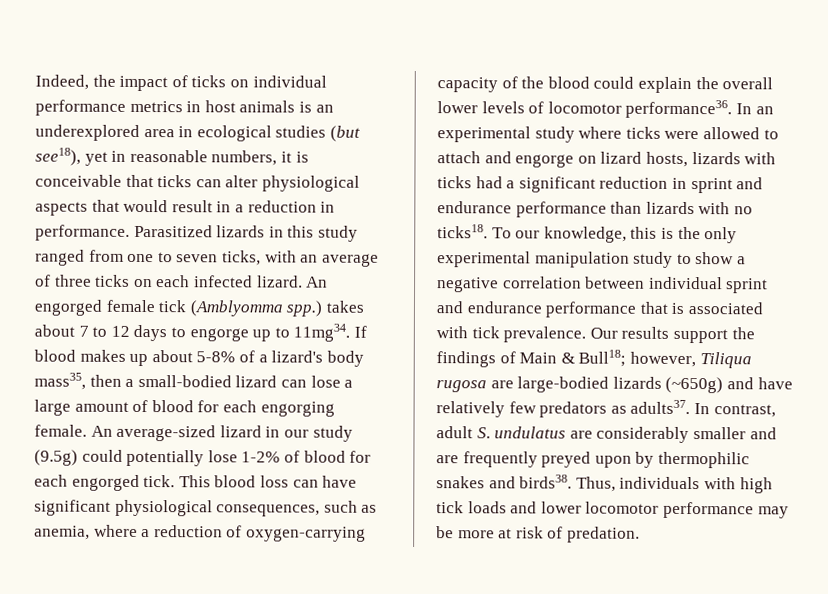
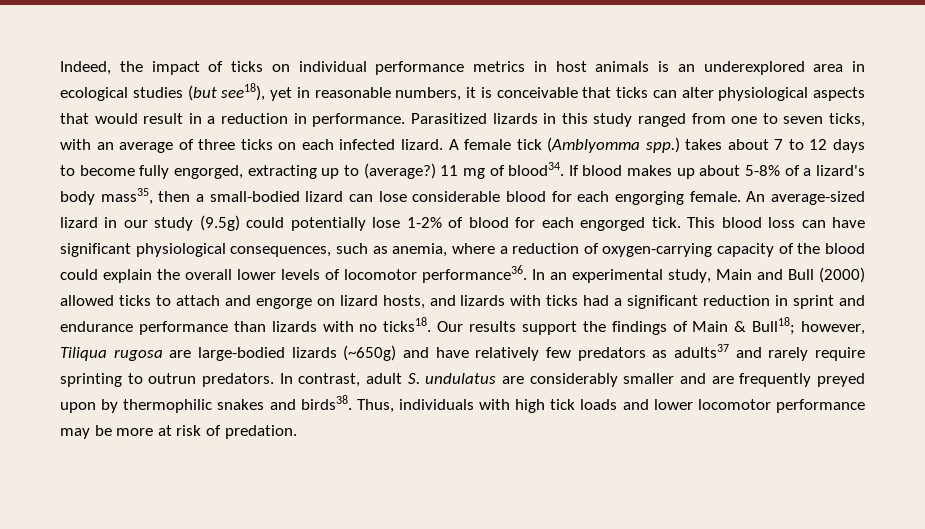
- An engorged female tick (Amblyomma spp.) takes about 7 to 12 days to engorge up to 11mg34.
+ A female tick (Amblyomma spp.) takes about 7 to 12 days to become fully engorged, extracting up to (average?) 11 mg of blood34.
- If blood makes up about 5-8% of a lizard's body mass35, then a small-bodied lizard can lose a large amount of blood for each engorging female.
+ If blood makes up about 5-8% of a lizard's body mass35, then a small-bodied lizard can lose considerable blood for each engorging female.
- In an experimental study where ticks were allowed to attach and engorge on lizard hosts, lizards with ticks had a significant reduction in sprint and endurance performance than lizards with no ticks18.
+ In an experimental study, Main and Bull (2000) allowed ticks to attach and engorge on lizard hosts, and lizards with ticks had a significant reduction in sprint and endurance performance than lizards with no ticks18.
- To our knowledge, this is the only experimental manipulation study to show a negative correlation between individual sprint and endurance performance that is associated with tick prevalence.
- Our results support the findings of Main & Bull18; however, Tiliqua rugosa are large-bodied lizards (~650g) and have relatively few predators as adults37.
+ Our results support the findings of Main & Bull18; however, Tiliqua rugosa are large-bodied lizards (~650g) and have relatively few predators as adults37 and rarely require sprinting to outrun predators.

